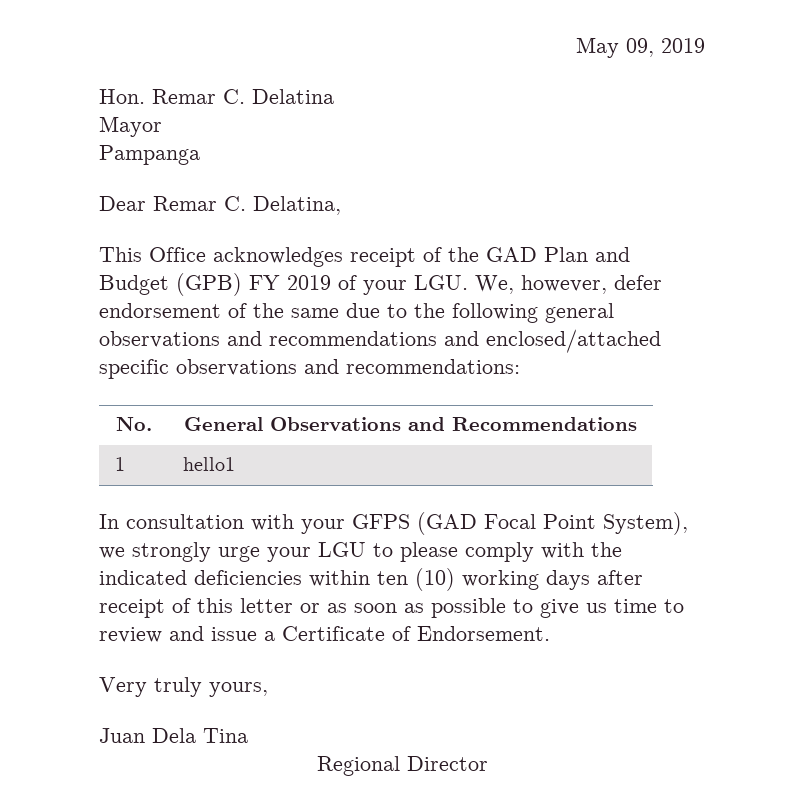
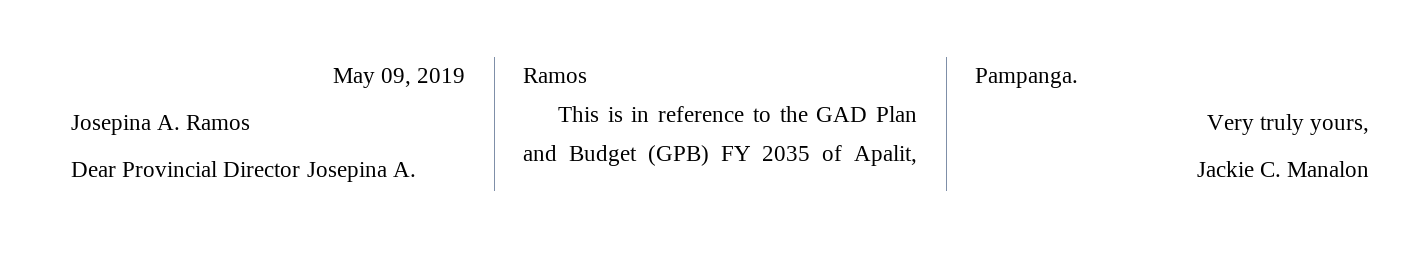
  May 09, 2019
- Hon. Remar C. Delatina
- Mayor
- Pampanga
- Dear Remar C. Delatina,
- This Office acknowledges receipt of the GAD Plan and Budget (GPB) FY 2019 of your LGU. We, however, defer endorsement of the same due to the following general observations and recommendations and enclosed/attached specific observations and recommendations:
- No. | General Observations and Recommendations
- 1 | hello1
- In consultation with your GFPS (GAD Focal Point System), we strongly urge your LGU to please comply with the indicated deficiencies within ten (10) working days after receipt of this letter or as soon as possible to give us time to review and issue a Certificate of Endorsement.
+ Josepina A. Ramos
+ Dear Provincial Director Josepina A. Ramos
+ This is in reference to the GAD Plan and Budget (GPB) FY 2035 of Apalit, Pampanga.
  Very truly yours,
- Juan Dela Tina
- Regional Director
+ Jackie C. Manalon

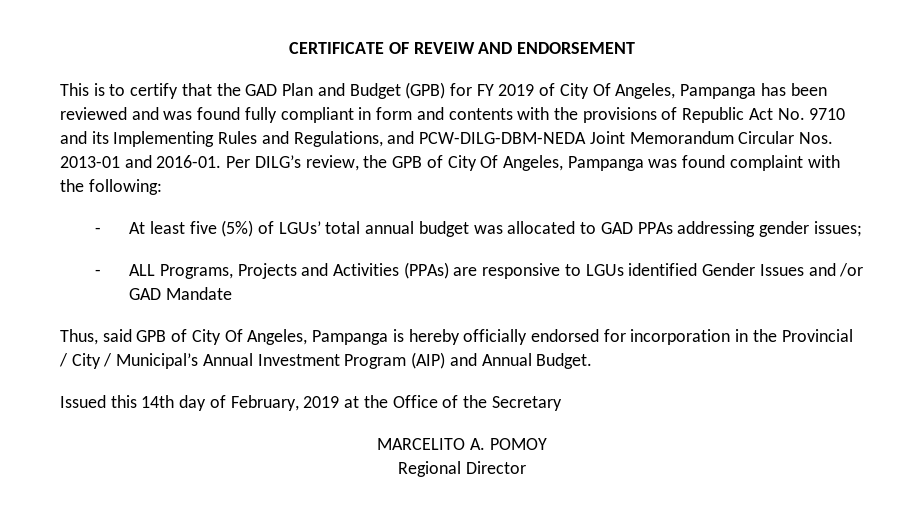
- May 09, 2019
- Josepina A. Ramos
- Dear Provincial Director Josepina A. Ramos
+ CERTIFICATE OF REVEIW AND ENDORSEMENT
- This is in reference to the GAD Plan and Budget (GPB) FY 2035 of Apalit, Pampanga.
- Very truly yours,
- Jackie C. Manalon
+ This is to certify that the GAD Plan and Budget (GPB) for FY 2019 of City Of Angeles, Pampanga has been reviewed and was found fully compliant in form and contents with the provisions of Republic Act No. 9710 and its Implementing Rules and Regulations, and PCW-DILG-DBM-NEDA Joint Memorandum Circular Nos. 2013-01 and 2016-01. Per DILG’s review, the GPB of City Of Angeles, Pampanga was found complaint with the following:
+ - At least five (5%) of LGUs’ total annual budget was allocated to GAD PPAs addressing gender issues;
+ - ALL Programs, Projects and Activities (PPAs) are responsive to LGUs identified Gender Issues and /or GAD Mandate
+ Thus, said GPB of City Of Angeles, Pampanga is hereby officially endorsed for incorporation in the Provincial / City / Municipal’s Annual Investment Program (AIP) and Annual Budget.
+ Issued this 14th day of February, 2019 at the Office of the Secretary
+ MARCELITO A. POMOY
+ Regional Director

